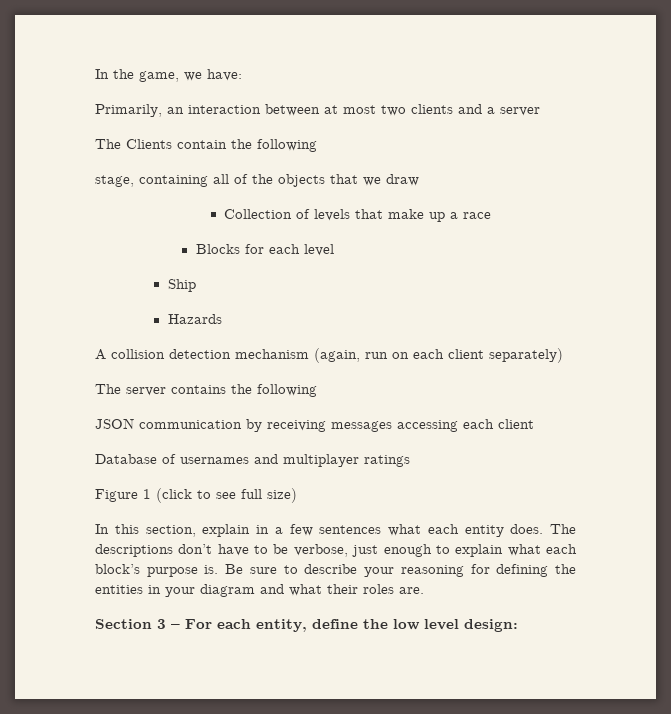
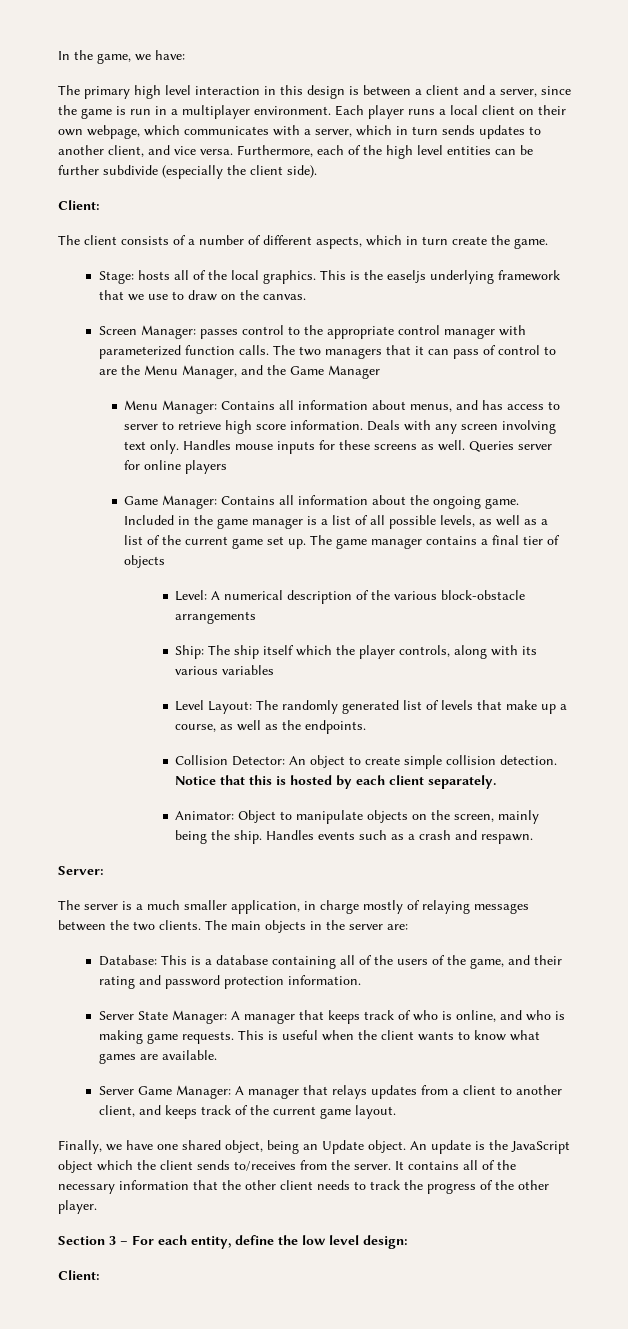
- Primarily, an interaction between at most two clients and a server
- The Clients contain the following
- stage, containing all of the objects that we draw
- Collection of levels that make up a race
- Blocks for each level
- Ship
- Hazards
- A collision detection mechanism (again, run on each client separately)
- The server contains the following
- JSON communication by receiving messages accessing each client
- Database of usernames and multiplayer ratings
- Figure 1 (click to see full size)
- In this section, explain in a few sentences what each entity does. The descriptions don’t have to be verbose, just enough to explain what each block’s purpose is. Be sure to describe your reasoning for defining the entities in your diagram and what their roles are.
+ The primary high level interaction in this design is between a client and a server, since the game is run in a multiplayer environment. Each player runs a local client on their own webpage, which communicates with a server, which in turn sends updates to another client, and vice versa. Furthermore, each of the high level entities can be further subdivide (especially the client side).
+ Client:
+ The client consists of a number of different aspects, which in turn create the game.
+ Stage: hosts all of the local graphics. This is the easeljs underlying framework that we use to draw on the canvas.
+ Screen Manager: passes control to the appropriate control manager with parameterized function calls. The two managers that it can pass of control to are the Menu Manager, and the Game Manager
+ Menu Manager: Contains all information about menus, and has access to server to retrieve high score information. Deals with any screen involving text only. Handles mouse inputs for these screens as well. Queries server for online players
+ Game Manager: Contains all information about the ongoing game. Included in the game manager is a list of all possible levels, as well as a list of the current game set up. The game manager contains a final tier of objects
+ Level: A numerical description of the various block-obstacle arrangements
+ Ship: The ship itself which the player controls, along with its various variables
+ Level Layout: The randomly generated list of levels that make up a course, as well as the endpoints.
+ Collision Detector: An object to create simple collision detection. Notice that this is hosted by each client separately.
+ Animator: Object to manipulate objects on the screen, mainly being the ship. Handles events such as a crash and respawn.
+ Server:
+ The server is a much smaller application, in charge mostly of relaying messages between the two clients. The main objects in the server are:
+ Database: This is a database containing all of the users of the game, and their rating and password protection information.
+ Server State Manager: A manager that keeps track of who is online, and who is making game requests. This is useful when the client wants to know what games are available.
+ Server Game Manager: A manager that relays updates from a client to another client, and keeps track of the current game layout.
+ Finally, we have one shared object, being an Update object. An update is the JavaScript object which the client sends to/receives from the server. It contains all of the necessary information that the other client needs to track the progress of the other player.
  Section 3 – For each entity, define the low level design:
+ Client:

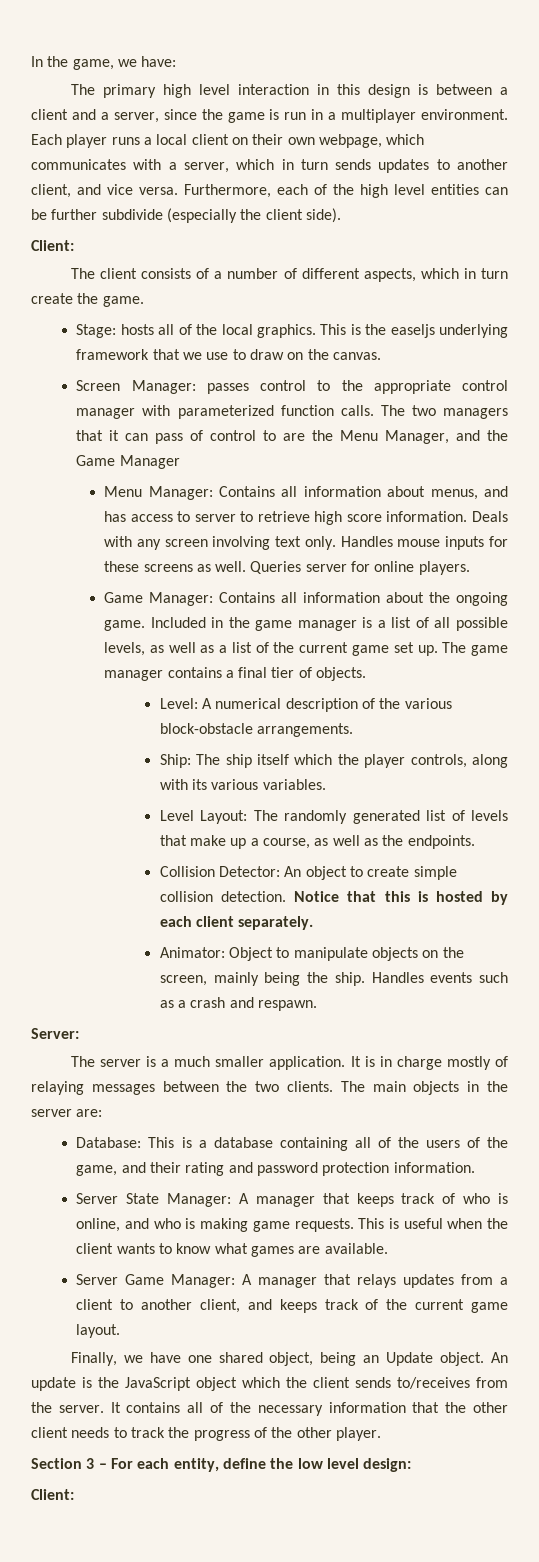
- Queries server for online players
+ Queries server for online players.
- The game manager contains a final tier of objects
+ The game manager contains a final tier of objects.
- Level: A numerical description of the various block-obstacle arrangements
+ Level: A numerical description of the various block-obstacle arrangements.
- Ship: The ship itself which the player controls, along with its various variables
+ Ship: The ship itself which the player controls, along with its various variables.
- The server is a much smaller application, in charge mostly of relaying messages between the two clients.
+ The server is a much smaller application. It is in charge mostly of relaying messages between the two clients.

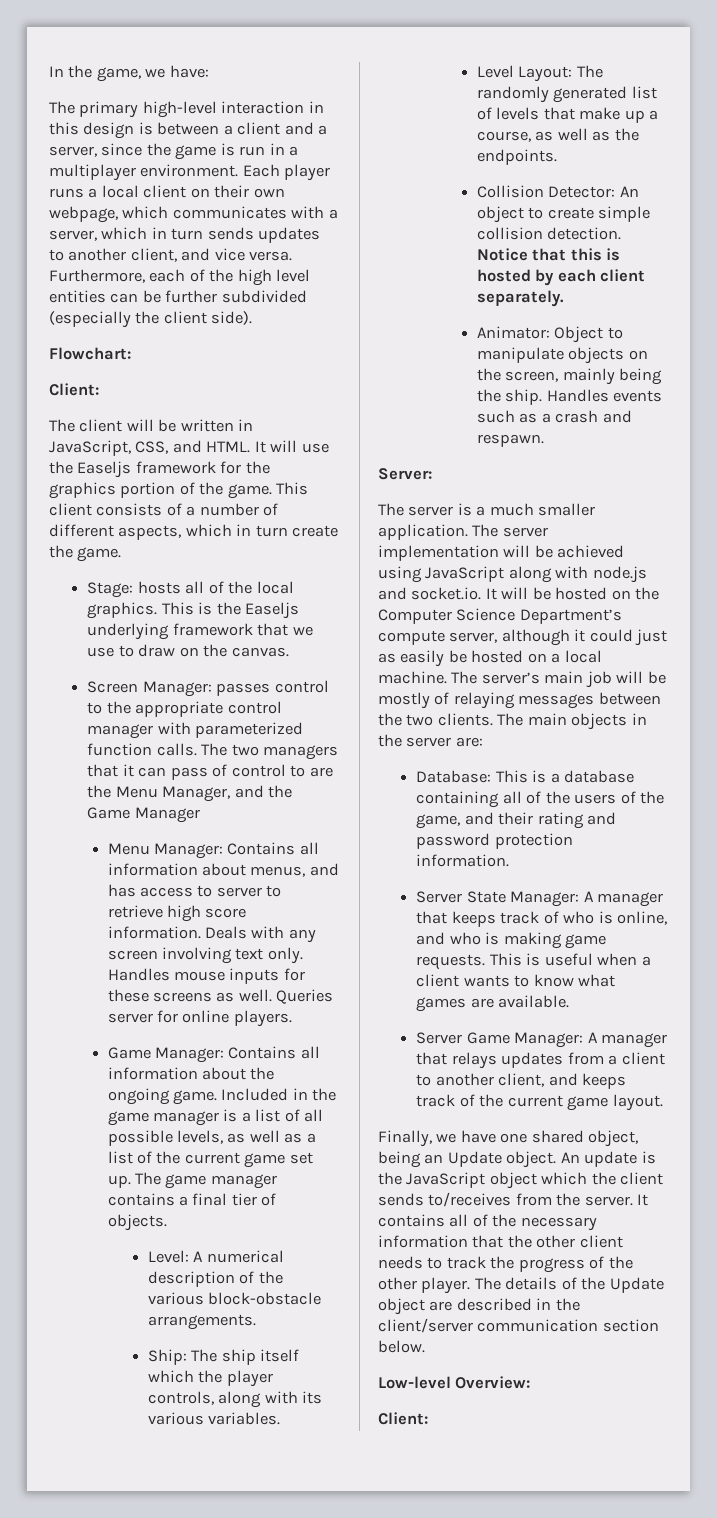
- The primary high level interaction in this design is between a client and a server, since the game is run in a multiplayer environment.
+ The primary high-level interaction in this design is between a client and a server, since the game is run in a multiplayer environment.
- Furthermore, each of the high level entities can be further subdivide (especially the client side).
+ Furthermore, each of the high level entities can be further subdivided (especially the client side).
+ Flowchart:
- The client consists of a number of different aspects, which in turn create the game.
+ The client will be written in JavaScript, CSS, and HTML. It will use the Easeljs framework for the graphics portion of the game. This client consists of a number of different aspects, which in turn create the game.
- This is the easeljs underlying framework that we use to draw on the canvas.
+ This is the Easeljs underlying framework that we use to draw on the canvas.
- It is in charge mostly of relaying messages between the two clients.
+ The server implementation will be achieved using JavaScript along with node.js and socket.io. It will be hosted on the Computer Science Department’s compute server, although it could just as easily be hosted on a local machine. The server’s main job will be mostly of relaying messages between the two clients.
- This is useful when the client wants to know what games are available.
+ This is useful when a client wants to know what games are available.
- It contains all of the necessary information that the other client needs to track the progress of the other player.
- Section 3 – For each entity, define the low level design:
+ It contains all of the necessary information that the other client needs to track the progress of the other player. The details of the Update object are described in the client/server communication section below.
+ Low-level Overview:

